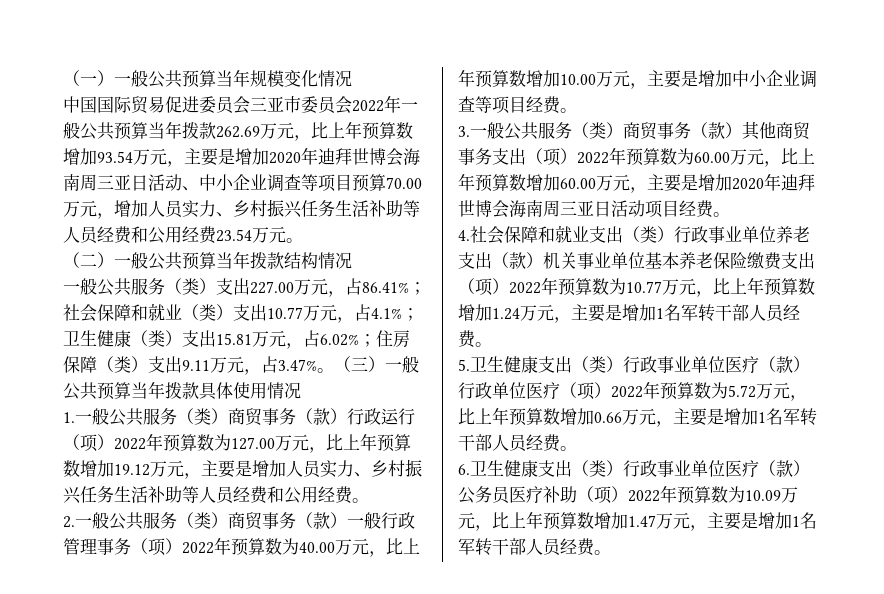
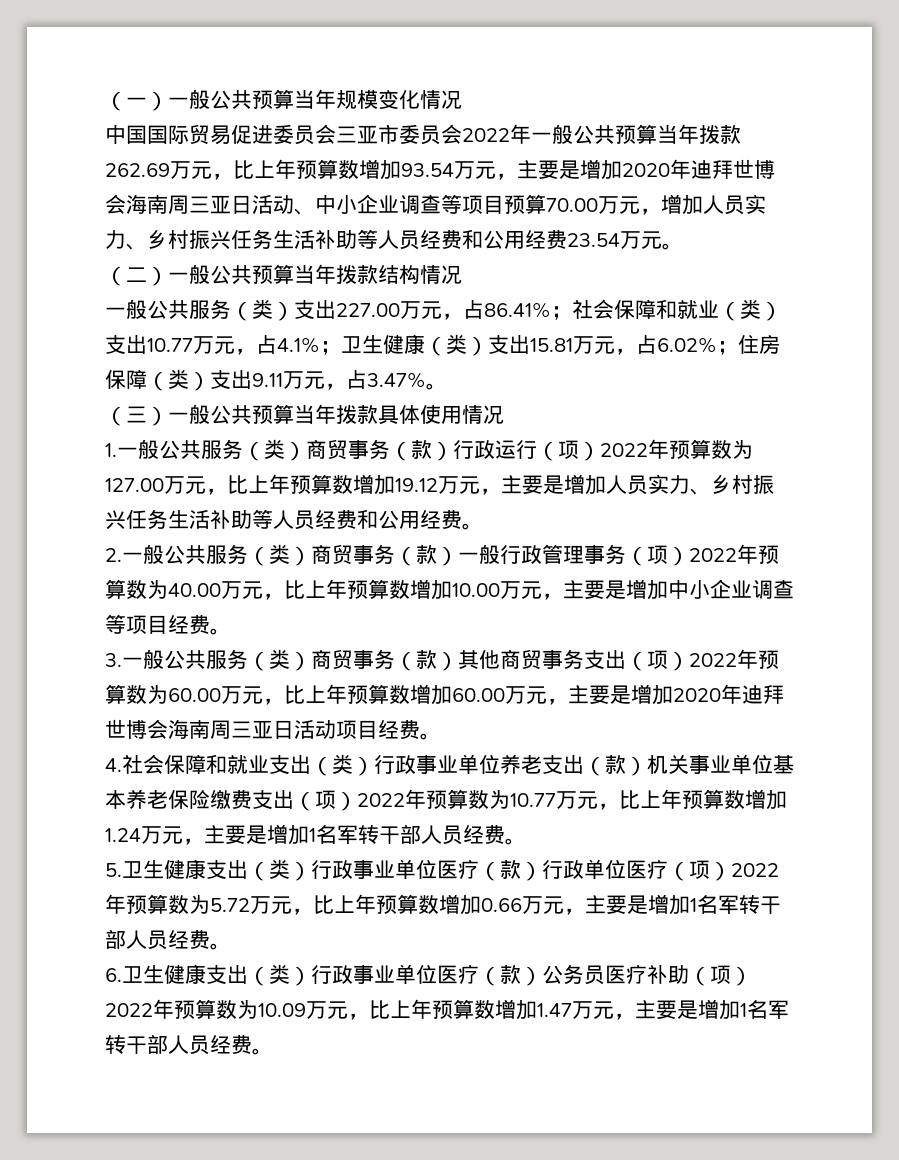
- 一般公共服务（类）支出227.00万元，占86.41%；社会保障和就业（类）支出10.77万元，占4.1%；卫生健康（类）支出15.81万元，占6.02%；住房保障（类）支出9.11万元，占3.47%。（三）一般公共预算当年拨款具体使用情况
+ 一般公共服务（类）支出227.00万元，占86.41%；社会保障和就业（类）支出10.77万元，占4.1%；卫生健康（类）支出15.81万元，占6.02%；住房保障（类）支出9.11万元，占3.47%。
+ （三）一般公共预算当年拨款具体使用情况

